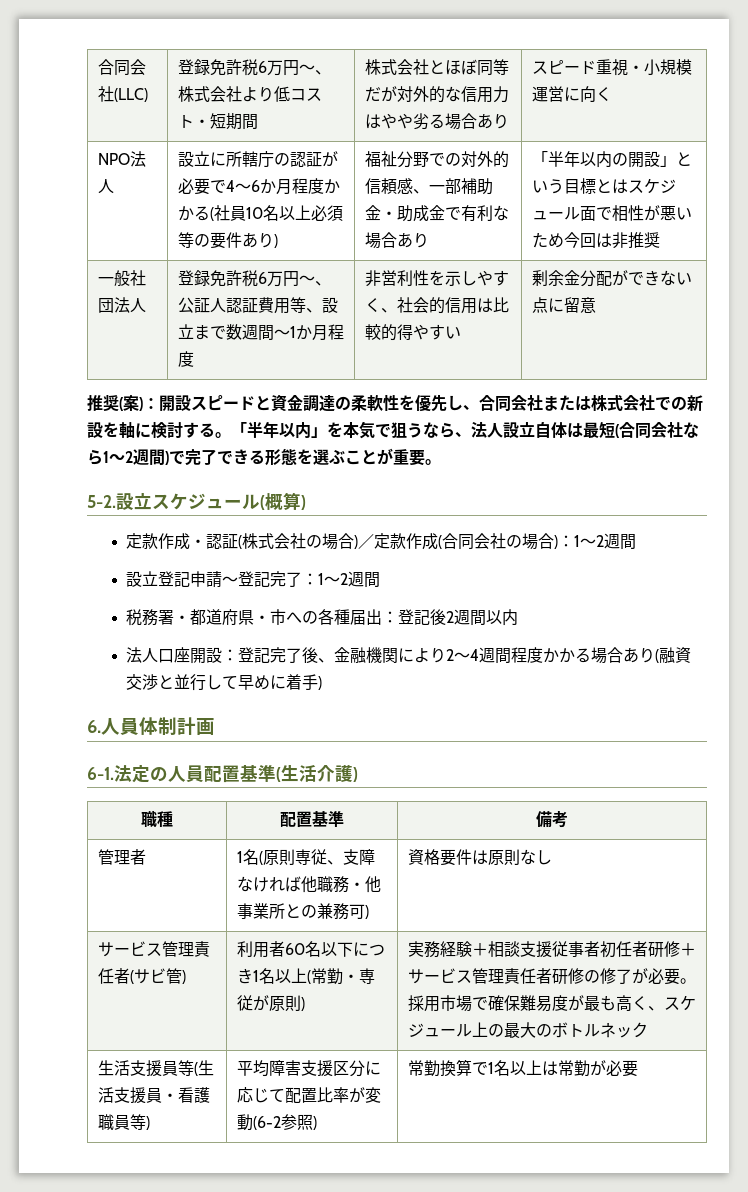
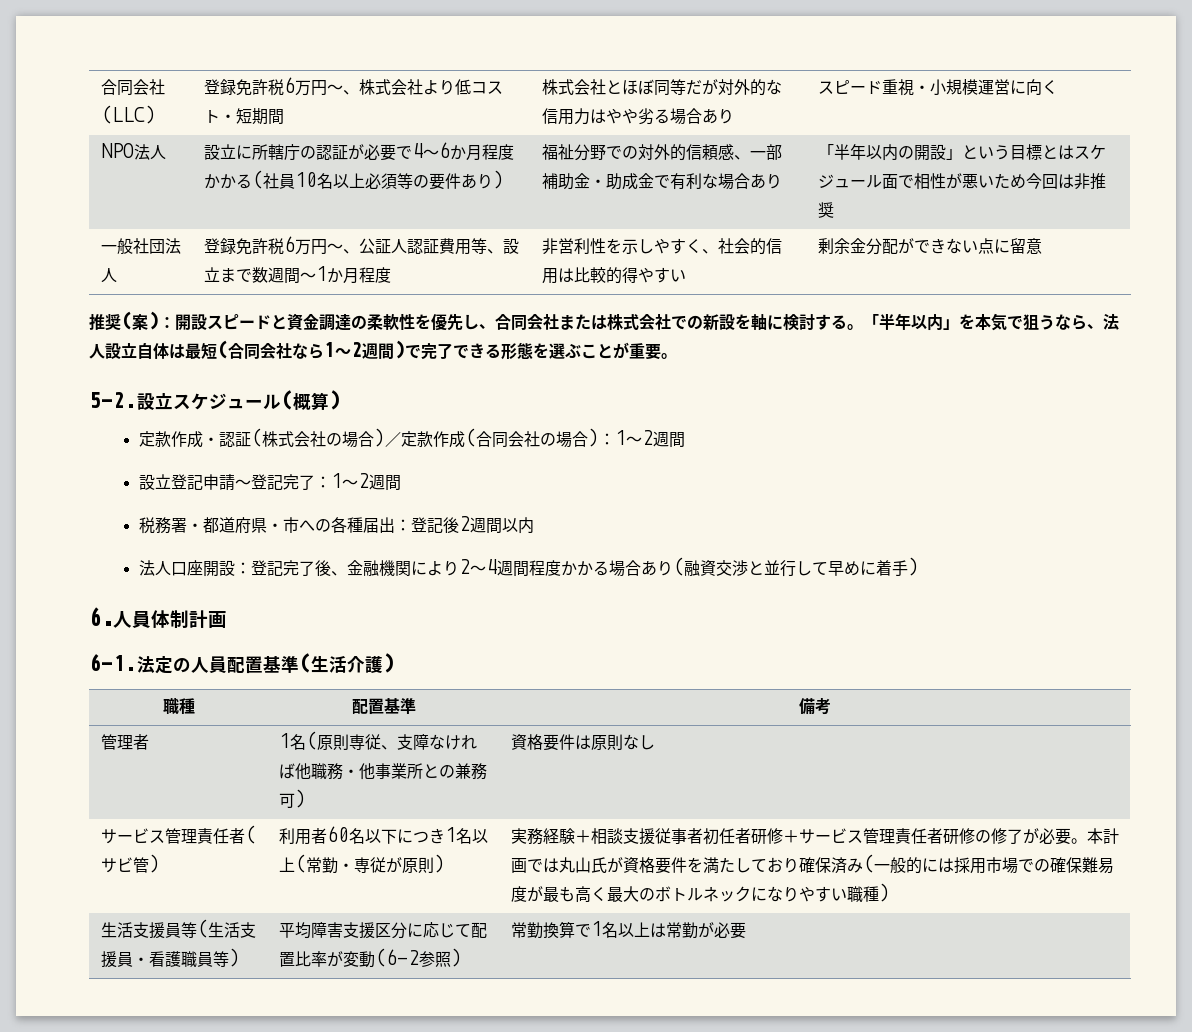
- 採用市場で確保難易度が最も高く、スケジュール上の最大のボトルネック
+ 本計画では丸山氏が資格要件を満たしており確保済み(一般的には採用市場での確保難易度が最も高く最大のボトルネックになりやすい職種)

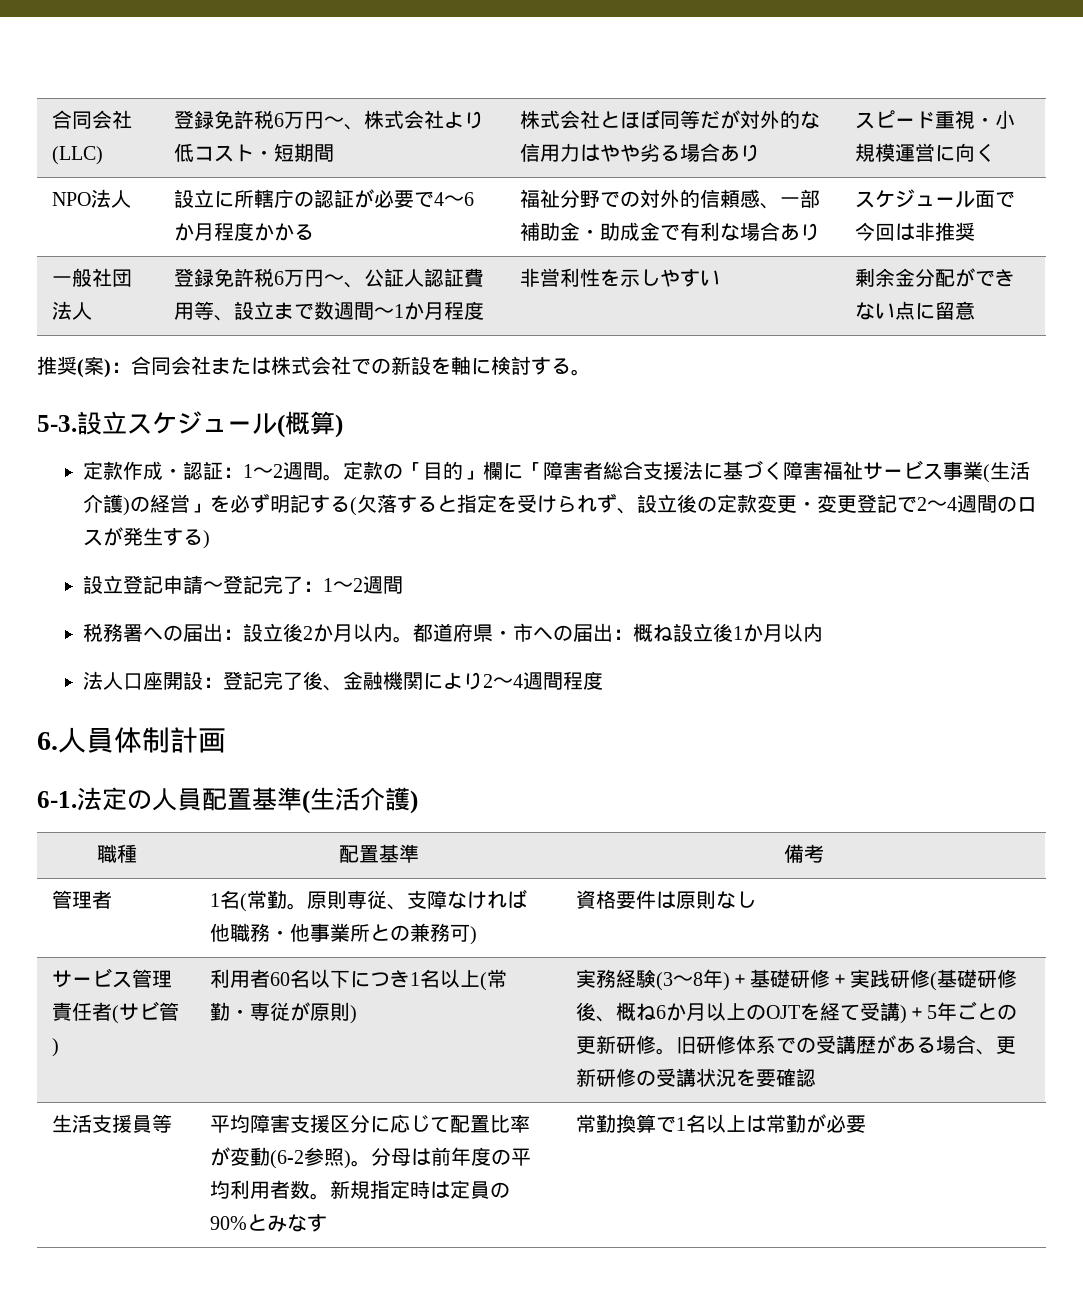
- 設立に所轄庁の認証が必要で4〜6か月程度かかる(社員10名以上必須等の要件あり)
+ 設立に所轄庁の認証が必要で4〜6か月程度かかる
- 「半年以内の開設」という目標とはスケジュール面で相性が悪いため今回は非推奨
+ スケジュール面で今回は非推奨
- 一般社団法人 | 登録免許税6万円〜、公証人認証費用等、設立まで数週間〜1か月程度 | 非営利性を示しやすく、社会的信用は比較的得やすい | 剰余金分配ができない点に留意
+ 一般社団法人 | 登録免許税6万円〜、公証人認証費用等、設立まで数週間〜1か月程度 | 非営利性を示しやすい | 剰余金分配ができない点に留意
- 推奨(案)：開設スピードと資金調達の柔軟性を優先し、合同会社または株式会社での新設を軸に検討する。「半年以内」を本気で狙うなら、法人設立自体は最短(合同会社なら1〜2週間)で完了できる形態を選ぶことが重要。
- 5-2.
+ 推奨(案)：合同会社または株式会社での新設を軸に検討する。
+ 5-3.
- 定款作成・認証(株式会社の場合)／定款作成(合同会社の場合)：1〜2週間
+ 定款作成・認証：1〜2週間。定款の「目的」欄に「障害者総合支援法に基づく障害福祉サービス事業(生活介護)の経営」を必ず明記する(欠落すると指定を受けられず、設立後の定款変更・変更登記で2〜4週間のロスが発生する)
- 税務署・都道府県・市への各種届出：登記後2週間以内
+ 税務署への届出：設立後2か月以内。都道府県・市への届出：概ね設立後1か月以内
- 法人口座開設：登記完了後、金融機関により2〜4週間程度かかる場合あり(融資交渉と並行して早めに着手)
+ 法人口座開設：登記完了後、金融機関により2〜4週間程度
- 管理者 | 1名(原則専従、支障なければ他職務・他事業所との兼務可) | 資格要件は原則なし
+ 管理者 | 1名(常勤。原則専従、支障なければ他職務・他事業所との兼務可) | 資格要件は原則なし
- 実務経験＋相談支援従事者初任者研修＋サービス管理責任者研修の修了が必要。本計画では丸山氏が資格要件を満たしており確保済み(一般的には採用市場での確保難易度が最も高く最大のボトルネックになりやすい職種)
- 生活支援員等(生活支援員・看護職員等) | 平均障害支援区分に応じて配置比率が変動(6-2参照) | 常勤換算で1名以上は常勤が必要
+ 実務経験(3〜8年)＋基礎研修＋実践研修(基礎研修後、概ね6か月以上のOJTを経て受講)＋5年ごとの更新研修。旧研修体系での受講歴がある場合、更新研修の受講状況を要確認
+ 生活支援員等 | 平均障害支援区分に応じて配置比率が変動(6-2参照)。分母は前年度の平均利用者数。新規指定時は定員の90%とみなす | 常勤換算で1名以上は常勤が必要

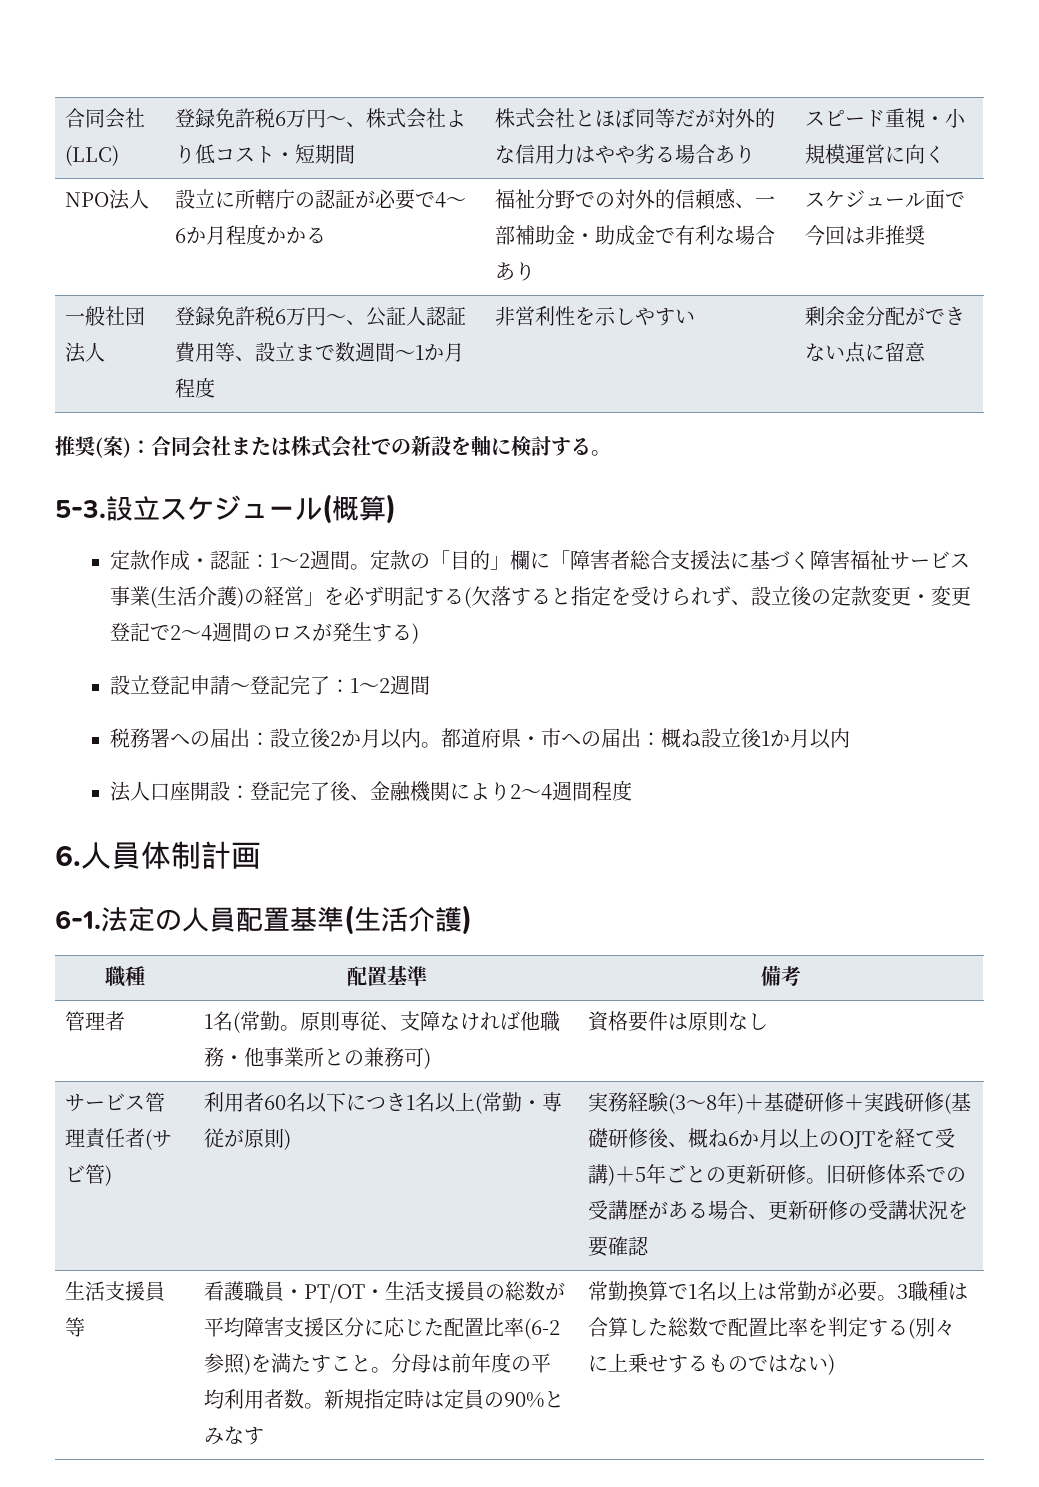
- 平均障害支援区分に応じて配置比率が変動(6-2参照)。
+ 看護職員・PT/OT・生活支援員の総数が平均障害支援区分に応じた配置比率(6-2参照)を満たすこと。
- 常勤換算で1名以上は常勤が必要
+ 常勤換算で1名以上は常勤が必要。3職種は合算した総数で配置比率を判定する(別々に上乗せするものではない)

